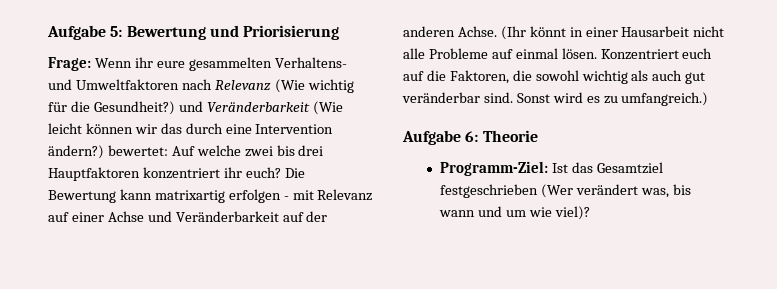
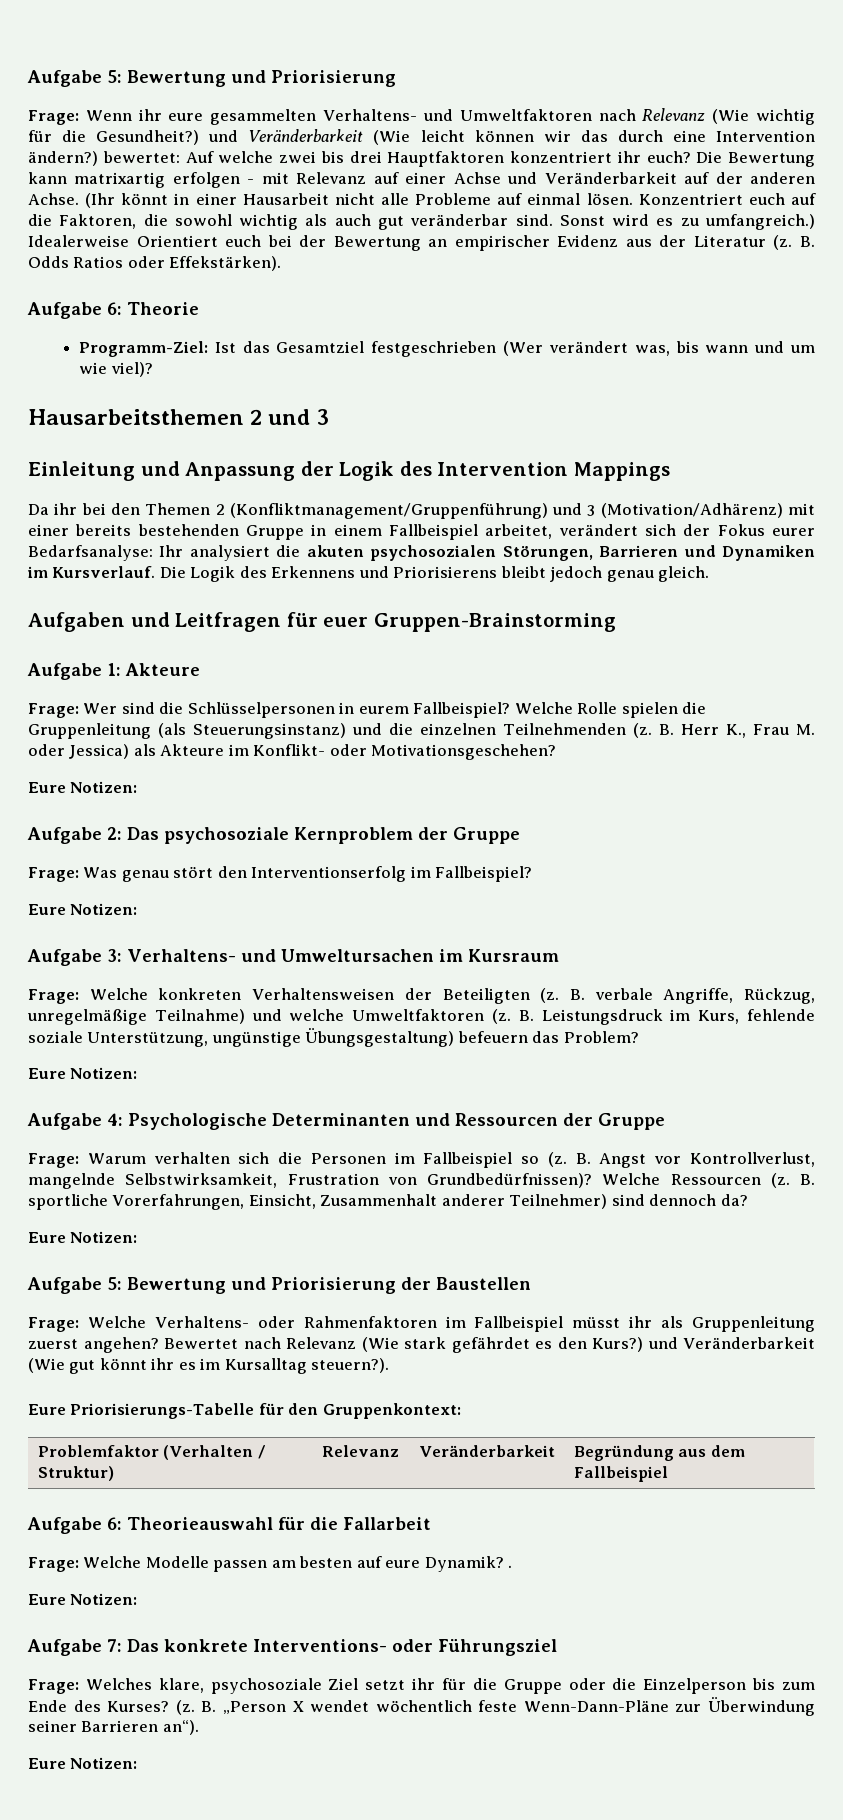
+ Idealerweise Orientiert euch bei der Bewertung an empirischer Evidenz aus der Literatur (z. B. Odds Ratios oder Effekstärken).
+ Hausarbeitsthemen 2 und 3
+ Einleitung und Anpassung der Logik des Intervention Mappings
+ Da ihr bei den Themen 2 (Konfliktmanagement/Gruppenführung) und 3 (Motivation/Adhärenz) mit einer bereits bestehenden Gruppe in einem Fallbeispiel arbeitet, verändert sich der Fokus eurer Bedarfsanalyse: Ihr analysiert die akuten psychosozialen Störungen, Barrieren und Dynamiken im Kursverlauf. Die Logik des Erkennens und Priorisierens bleibt jedoch genau gleich.
+ Aufgaben und Leitfragen für euer Gruppen-Brainstorming
+ Aufgabe 1: Akteure
+ Frage: Wer sind die Schlüsselpersonen in eurem Fallbeispiel? Welche Rolle spielen die Gruppenleitung (als Steuerungsinstanz) und die einzelnen Teilnehmenden (z. B. Herr K., Frau M. oder Jessica) als Akteure im Konflikt- oder Motivationsgeschehen?
+ Eure Notizen:
+ Aufgabe 2: Das psychosoziale Kernproblem der Gruppe
+ Frage: Was genau stört den Interventionserfolg im Fallbeispiel?
+ Eure Notizen:
+ Aufgabe 3: Verhaltens- und Umweltursachen im Kursraum
+ Frage: Welche konkreten Verhaltensweisen der Beteiligten (z. B. verbale Angriffe, Rückzug, unregelmäßige Teilnahme) und welche Umweltfaktoren (z. B. Leistungsdruck im Kurs, fehlende soziale Unterstützung, ungünstige Übungsgestaltung) befeuern das Problem?
+ Eure Notizen:
+ Aufgabe 4: Psychologische Determinanten und Ressourcen der Gruppe
+ Frage: Warum verhalten sich die Personen im Fallbeispiel so (z. B. Angst vor Kontrollverlust, mangelnde Selbstwirksamkeit, Frustration von Grundbedürfnissen)? Welche Ressourcen (z. B. sportliche Vorerfahrungen, Einsicht, Zusammenhalt anderer Teilnehmer) sind dennoch da?
+ Eure Notizen:
+ Aufgabe 5: Bewertung und Priorisierung der Baustellen
+ Frage: Welche Verhaltens- oder Rahmenfaktoren im Fallbeispiel müsst ihr als Gruppenleitung zuerst angehen? Bewertet nach Relevanz (Wie stark gefährdet es den Kurs?) und Veränderbarkeit (Wie gut könnt ihr es im Kursalltag steuern?).
+ Eure Priorisierungs-Tabelle für den Gruppenkontext:
+ Problemfaktor (Verhalten / Struktur) | Relevanz | Veränderbarkeit | Begründung aus dem Fallbeispiel
+ Aufgabe 6: Theorieauswahl für die Fallarbeit
+ Frage: Welche Modelle passen am besten auf eure Dynamik? .
+ Eure Notizen:
+ Aufgabe 7: Das konkrete Interventions- oder Führungsziel
+ Frage: Welches klare, psychosoziale Ziel setzt ihr für die Gruppe oder die Einzelperson bis zum Ende des Kurses? (z. B. „Person X wendet wöchentlich feste Wenn-Dann-Pläne zur Überwindung seiner Barrieren an“).
+ Eure Notizen:

